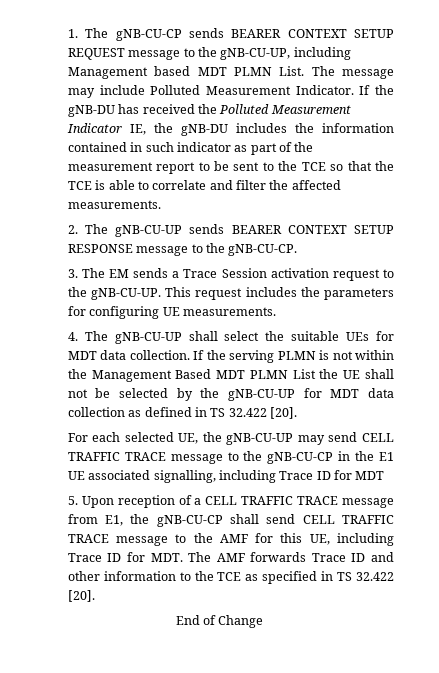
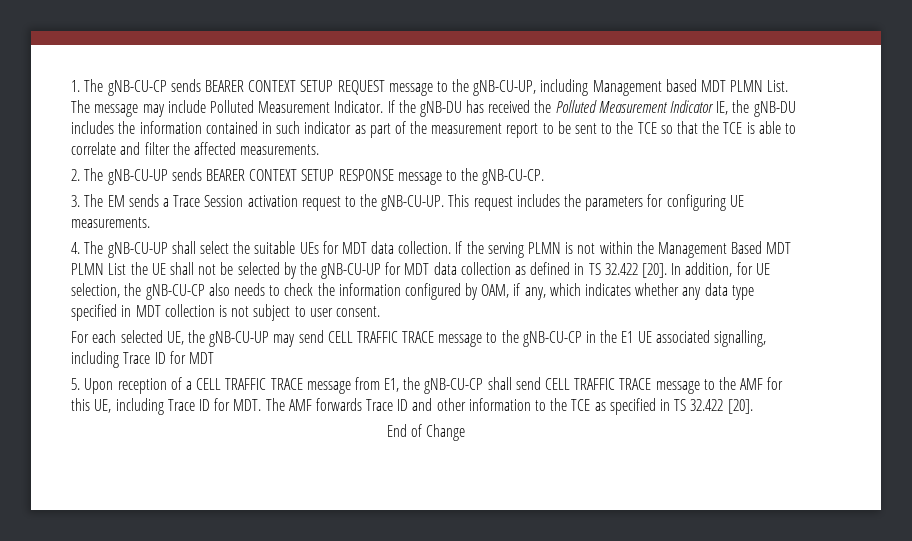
+ In addition, for UE selection, the gNB-CU-CP also needs to check the information configured by OAM, if any, which indicates whether any data type specified in MDT collection is not subject to user consent.

